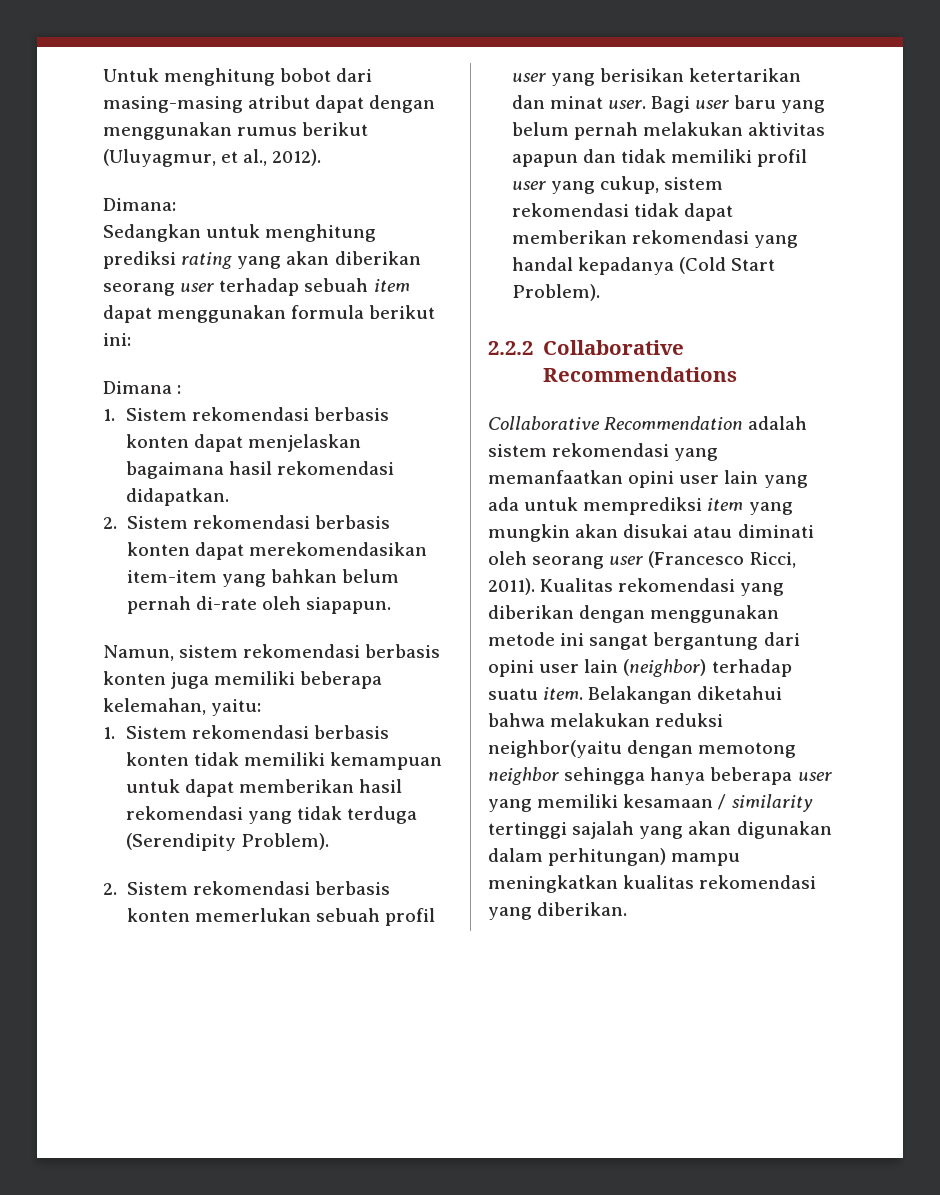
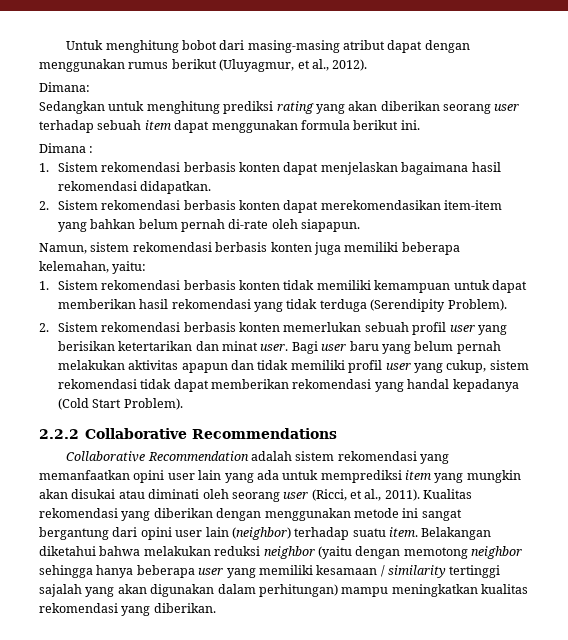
- Sedangkan untuk menghitung prediksi rating yang akan diberikan seorang user terhadap sebuah item dapat menggunakan formula berikut ini:
+ Sedangkan untuk menghitung prediksi rating yang akan diberikan seorang user terhadap sebuah item dapat menggunakan formula berikut ini.
- Collaborative Recommendation adalah sistem rekomendasi yang memanfaatkan opini user lain yang ada untuk memprediksi item yang mungkin akan disukai atau diminati oleh seorang user (Francesco Ricci, 2011).
+ Collaborative Recommendation adalah sistem rekomendasi yang memanfaatkan opini user lain yang ada untuk memprediksi item yang mungkin akan disukai atau diminati oleh seorang user (Ricci, et al., 2011).
- Belakangan diketahui bahwa melakukan reduksi neighbor(yaitu dengan memotong neighbor sehingga hanya beberapa user yang memiliki kesamaan / similarity tertinggi sajalah yang akan digunakan dalam perhitungan) mampu meningkatkan kualitas rekomendasi yang diberikan.
+ Belakangan diketahui bahwa melakukan reduksi neighbor (yaitu dengan memotong neighbor sehingga hanya beberapa user yang memiliki kesamaan / similarity tertinggi sajalah yang akan digunakan dalam perhitungan) mampu meningkatkan kualitas rekomendasi yang diberikan.

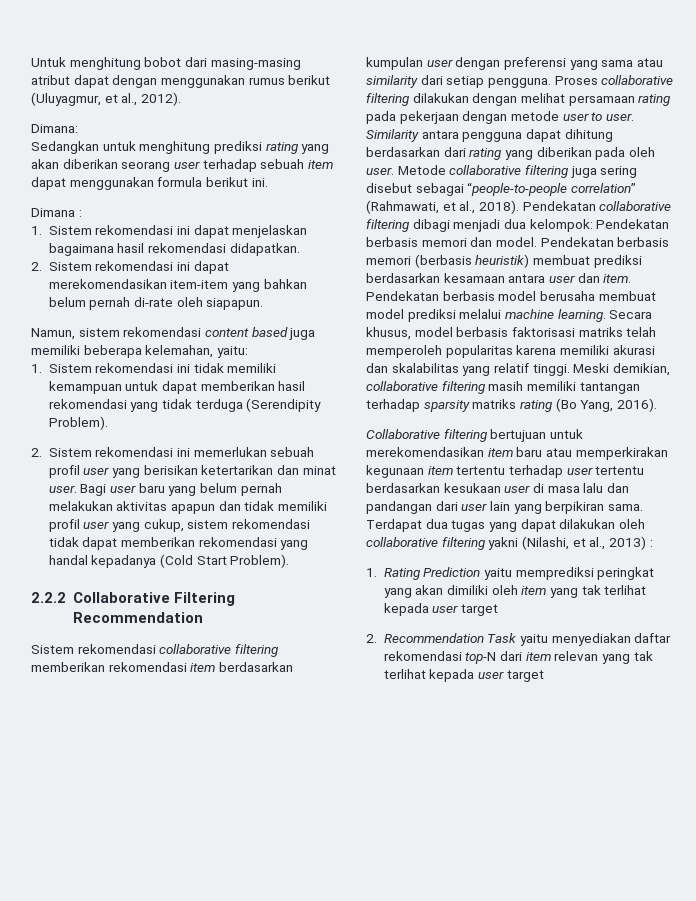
- 1. Sistem rekomendasi berbasis konten dapat menjelaskan bagaimana hasil rekomendasi didapatkan.
+ 1. Sistem rekomendasi ini dapat menjelaskan bagaimana hasil rekomendasi didapatkan.
- 2. Sistem rekomendasi berbasis konten dapat merekomendasikan item-item yang bahkan belum pernah di-rate oleh siapapun.
+ 2. Sistem rekomendasi ini dapat merekomendasikan item-item yang bahkan belum pernah di-rate oleh siapapun.
- Namun, sistem rekomendasi berbasis konten juga memiliki beberapa kelemahan, yaitu:
+ Namun, sistem rekomendasi content based juga memiliki beberapa kelemahan, yaitu:
- 1. Sistem rekomendasi berbasis konten tidak memiliki kemampuan untuk dapat memberikan hasil rekomendasi yang tidak terduga (Serendipity Problem).
+ 1. Sistem rekomendasi ini tidak memiliki kemampuan untuk dapat memberikan hasil rekomendasi yang tidak terduga (Serendipity Problem).
- 2. Sistem rekomendasi berbasis konten memerlukan sebuah profil user yang berisikan ketertarikan dan minat user.
+ 2. Sistem rekomendasi ini memerlukan sebuah profil user yang berisikan ketertarikan dan minat user.
- 2.2.2 Collaborative Recommendations
- Collaborative Recommendation adalah sistem rekomendasi yang memanfaatkan opini user lain yang ada untuk memprediksi item yang mungkin akan disukai atau diminati oleh seorang user (Ricci, et al., 2011). Kualitas rekomendasi yang diberikan dengan menggunakan metode ini sangat bergantung dari opini user lain (neighbor) terhadap suatu item. Belakangan diketahui bahwa melakukan reduksi neighbor (yaitu dengan memotong neighbor sehingga hanya beberapa user yang memiliki kesamaan / similarity tertinggi sajalah yang akan digunakan dalam perhitungan) mampu meningkatkan kualitas rekomendasi yang diberikan.
+ 2.2.2 Collaborative Filtering Recommendation
+ Sistem rekomendasi collaborative filtering memberikan rekomendasi item berdasarkan kumpulan user dengan preferensi yang sama atau similarity dari setiap pengguna. Proses collaborative filtering dilakukan dengan melihat persamaan rating pada pekerjaan dengan metode user to user. Similarity antara pengguna dapat dihitung berdasarkan dari rating yang diberikan pada oleh user. Metode collaborative filtering juga sering disebut sebagai “people-to-people correlation” (Rahmawati, et al., 2018). Pendekatan collaborative filtering dibagi menjadi dua kelompok: Pendekatan berbasis memori dan model. Pendekatan berbasis memori (berbasis heuristik) membuat prediksi berdasarkan kesamaan antara user dan item. Pendekatan berbasis model berusaha membuat model prediksi melalui machine learning. Secara khusus, model berbasis faktorisasi matriks telah memperoleh popularitas karena memiliki akurasi dan skalabilitas yang relatif tinggi. Meski demikian, collaborative filtering masih memiliki tantangan terhadap sparsity matriks rating (Bo Yang, 2016).
+ Collaborative filtering bertujuan untuk merekomendasikan item baru atau memperkirakan kegunaan item tertentu terhadap user tertentu berdasarkan kesukaan user di masa lalu dan pandangan dari user lain yang berpikiran sama. Terdapat dua tugas yang dapat dilakukan oleh collaborative filtering yakni (Nilashi, et al., 2013) :
+ 1. Rating Prediction yaitu memprediksi peringkat yang akan dimiliki oleh item yang tak terlihat kepada user target
+ 2. Recommendation Task yaitu menyediakan daftar rekomendasi top-N dari item relevan yang tak terlihat kepada user target

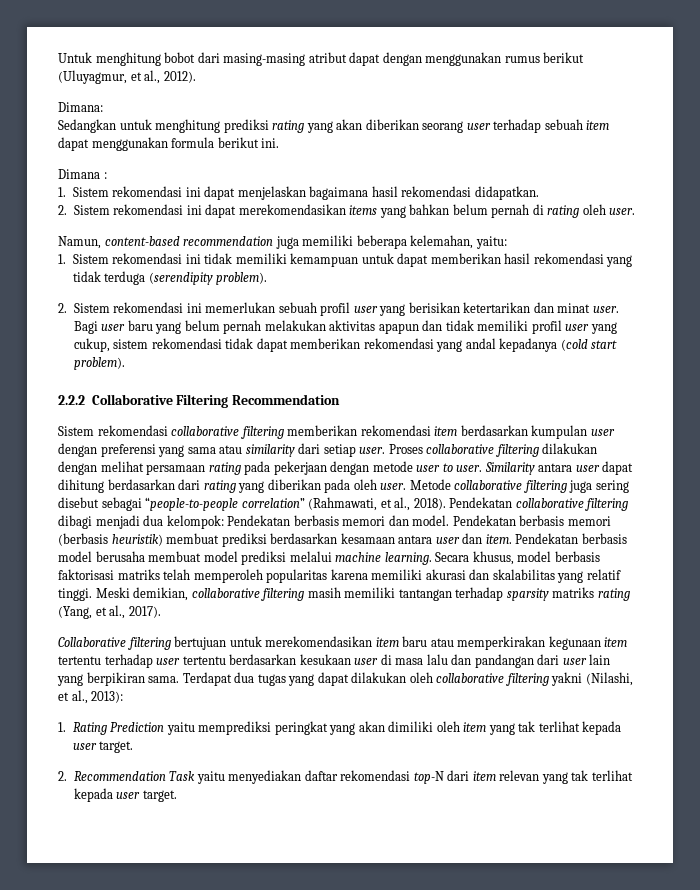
- 2. Sistem rekomendasi ini dapat merekomendasikan item-item yang bahkan belum pernah di-rate oleh siapapun.
- Namun, sistem rekomendasi content based juga memiliki beberapa kelemahan, yaitu:
+ 2. Sistem rekomendasi ini dapat merekomendasikan items yang bahkan belum pernah di rating oleh user.
+ Namun, content-based recommendation juga memiliki beberapa kelemahan, yaitu:
- 1. Sistem rekomendasi ini tidak memiliki kemampuan untuk dapat memberikan hasil rekomendasi yang tidak terduga (Serendipity Problem).
+ 1. Sistem rekomendasi ini tidak memiliki kemampuan untuk dapat memberikan hasil rekomendasi yang tidak terduga (serendipity problem).
- Bagi user baru yang belum pernah melakukan aktivitas apapun dan tidak memiliki profil user yang cukup, sistem rekomendasi tidak dapat memberikan rekomendasi yang handal kepadanya (Cold Start Problem).
+ Bagi user baru yang belum pernah melakukan aktivitas apapun dan tidak memiliki profil user yang cukup, sistem rekomendasi tidak dapat memberikan rekomendasi yang andal kepadanya (cold start problem).
- Sistem rekomendasi collaborative filtering memberikan rekomendasi item berdasarkan kumpulan user dengan preferensi yang sama atau similarity dari setiap pengguna.
+ Sistem rekomendasi collaborative filtering memberikan rekomendasi item berdasarkan kumpulan user dengan preferensi yang sama atau similarity dari setiap user.
- Similarity antara pengguna dapat dihitung berdasarkan dari rating yang diberikan pada oleh user.
+ Similarity antara user dapat dihitung berdasarkan dari rating yang diberikan pada oleh user.
- Meski demikian, collaborative filtering masih memiliki tantangan terhadap sparsity matriks rating (Bo Yang, 2016).
+ Meski demikian, collaborative filtering masih memiliki tantangan terhadap sparsity matriks rating (Yang, et al., 2017).
- Terdapat dua tugas yang dapat dilakukan oleh collaborative filtering yakni (Nilashi, et al., 2013) :
+ Terdapat dua tugas yang dapat dilakukan oleh collaborative filtering yakni (Nilashi, et al., 2013):
- 1. Rating Prediction yaitu memprediksi peringkat yang akan dimiliki oleh item yang tak terlihat kepada user target
+ 1. Rating Prediction yaitu memprediksi peringkat yang akan dimiliki oleh item yang tak terlihat kepada user target.
- 2. Recommendation Task yaitu menyediakan daftar rekomendasi top-N dari item relevan yang tak terlihat kepada user target
+ 2. Recommendation Task yaitu menyediakan daftar rekomendasi top-N dari item relevan yang tak terlihat kepada user target.

